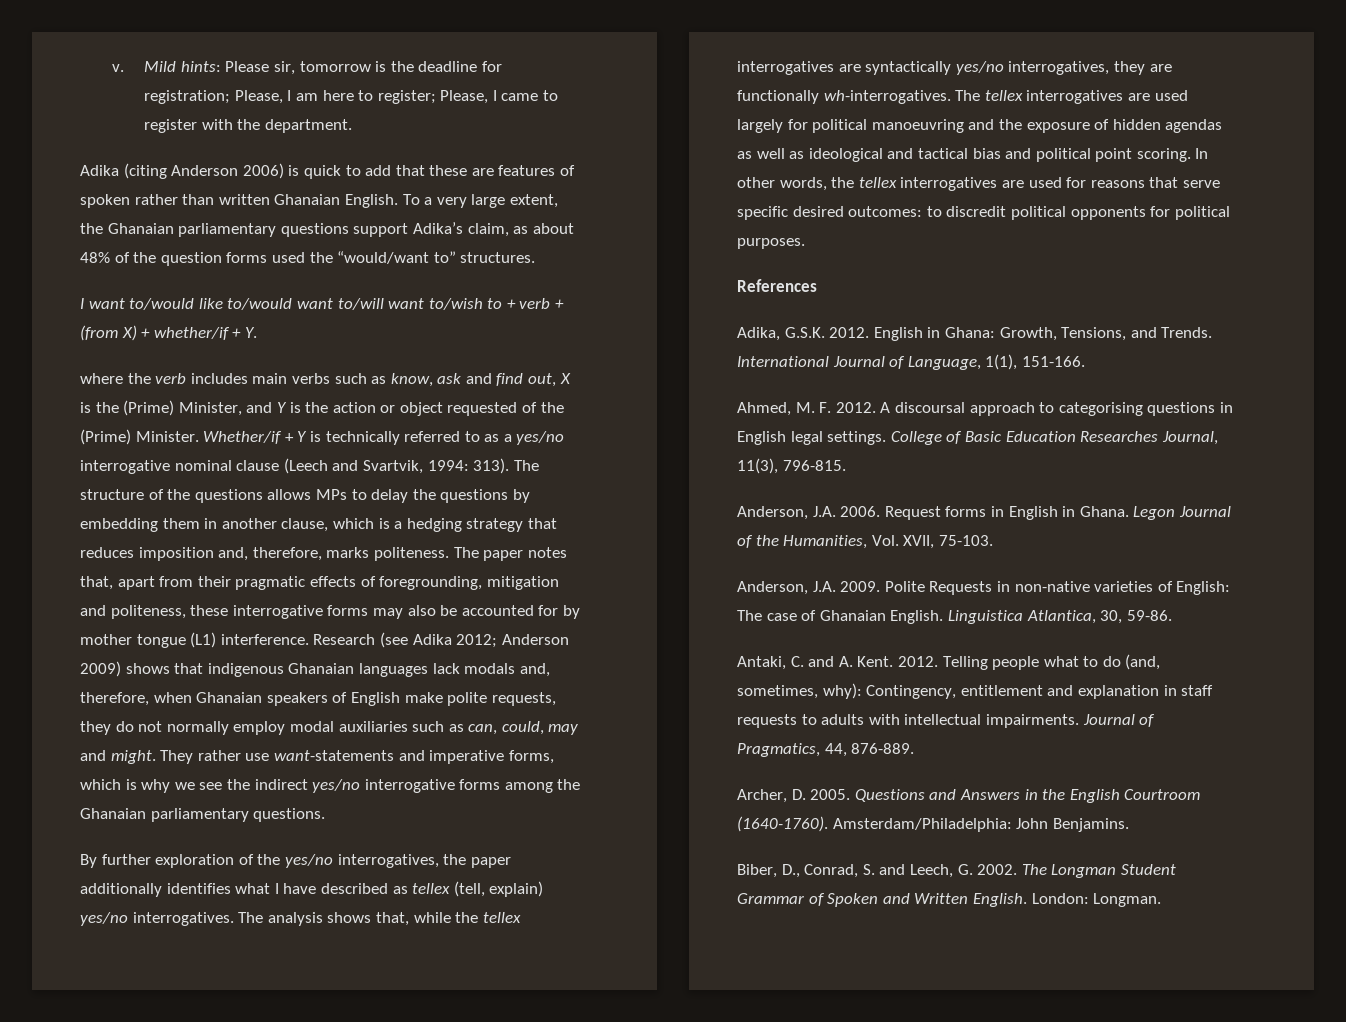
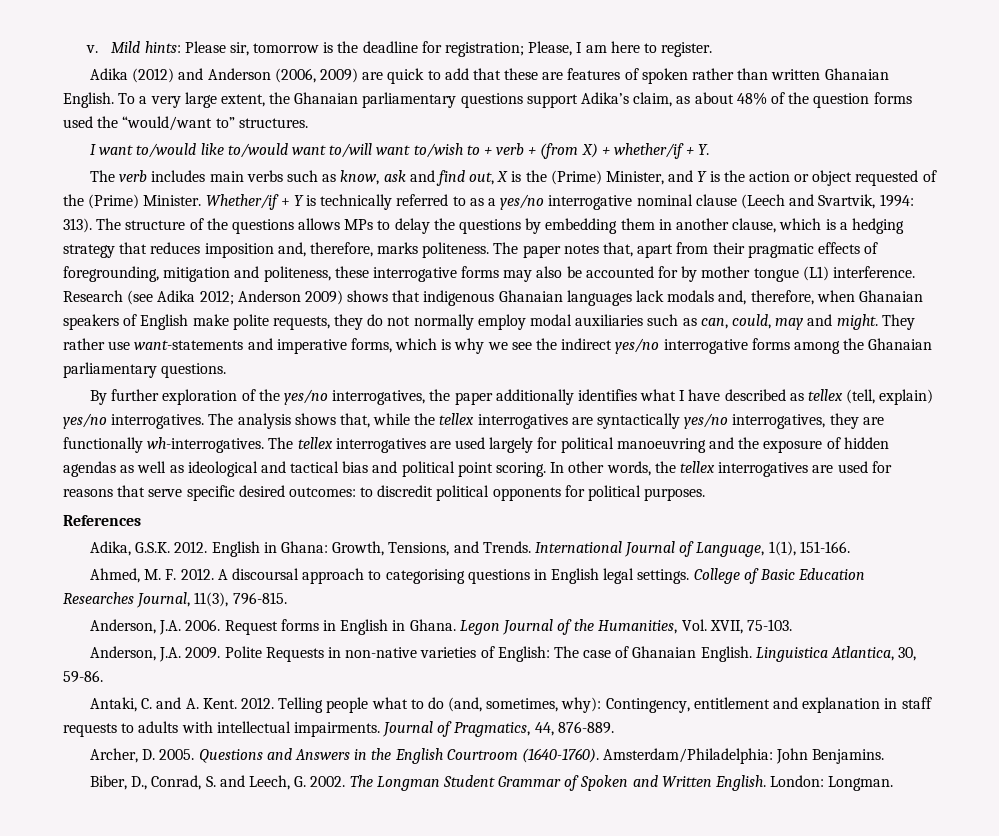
- Mild hints: Please sir, tomorrow is the deadline for registration; Please, I am here to register; Please, I came to register with the department.
- Adika (citing Anderson 2006) is quick to add that these are features of spoken rather than written Ghanaian English.
+ Mild hints: Please sir, tomorrow is the deadline for registration; Please, I am here to register.
+ Adika (2012) and Anderson (2006, 2009) are quick to add that these are features of spoken rather than written Ghanaian English.
- where the verb includes main verbs such as know, ask and find out, X is the (Prime) Minister, and Y is the action or object requested of the (Prime) Minister.
+ The verb includes main verbs such as know, ask and find out, X is the (Prime) Minister, and Y is the action or object requested of the (Prime) Minister.

